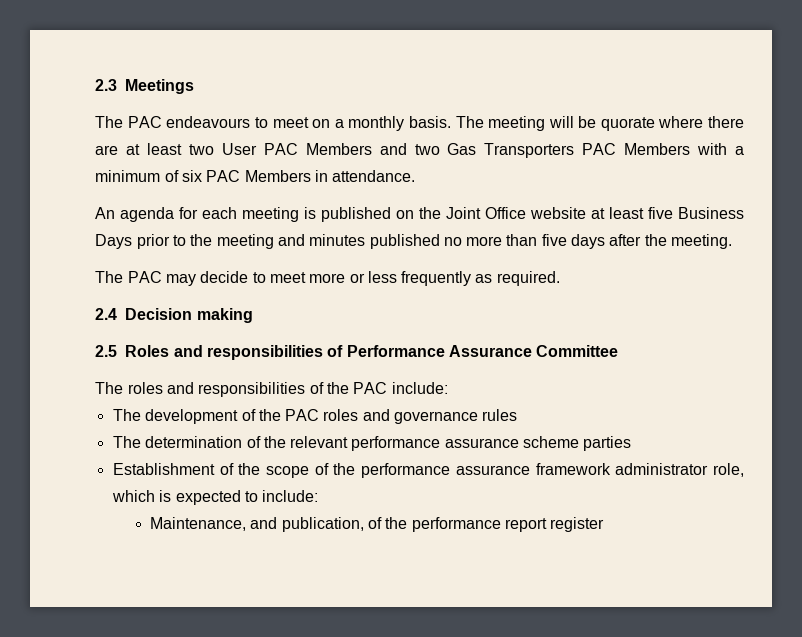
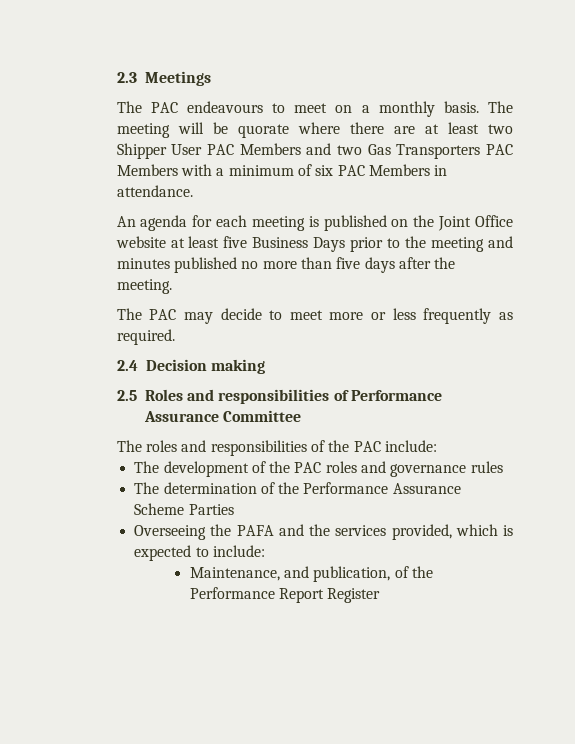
- The meeting will be quorate where there are at least two User PAC Members and two Gas Transporters PAC Members with a minimum of six PAC Members in attendance.
+ The meeting will be quorate where there are at least two Shipper User PAC Members and two Gas Transporters PAC Members with a minimum of six PAC Members in attendance.
- The determination of the relevant performance assurance scheme parties
- Establishment of the scope of the performance assurance framework administrator role, which is expected to include:
+ The determination of the Performance Assurance Scheme Parties
+ Overseeing the PAFA and the services provided, which is expected to include:
- Maintenance, and publication, of the performance report register
+ Maintenance, and publication, of the Performance Report Register

